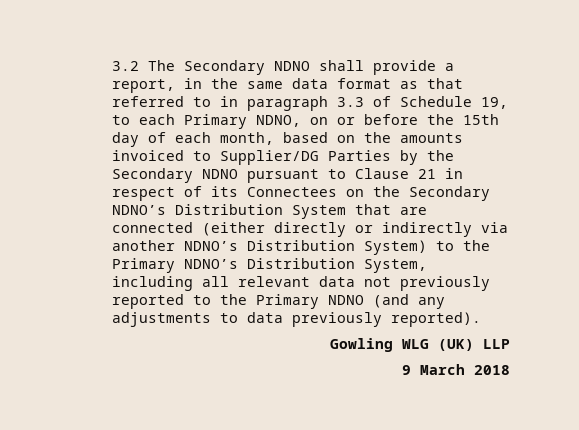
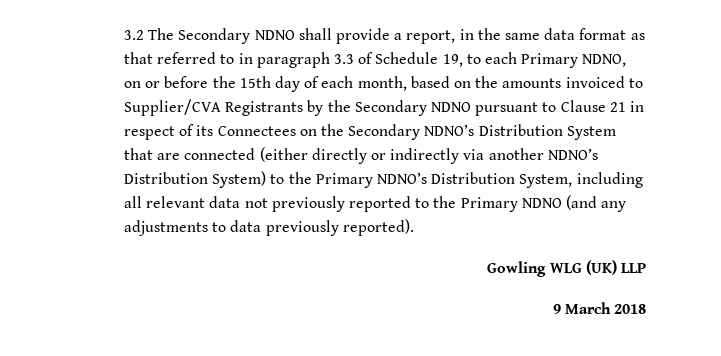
- 3.2 The Secondary NDNO shall provide a report, in the same data format as that referred to in paragraph 3.3 of Schedule 19, to each Primary NDNO, on or before the 15th day of each month, based on the amounts invoiced to Supplier/DG Parties by the Secondary NDNO pursuant to Clause 21 in respect of its Connectees on the Secondary NDNO’s Distribution System that are connected (either directly or indirectly via another NDNO’s Distribution System) to the Primary NDNO’s Distribution System, including all relevant data not previously reported to the Primary NDNO (and any adjustments to data previously reported).
+ 3.2 The Secondary NDNO shall provide a report, in the same data format as that referred to in paragraph 3.3 of Schedule 19, to each Primary NDNO, on or before the 15th day of each month, based on the amounts invoiced to Supplier/CVA Registrants by the Secondary NDNO pursuant to Clause 21 in respect of its Connectees on the Secondary NDNO’s Distribution System that are connected (either directly or indirectly via another NDNO’s Distribution System) to the Primary NDNO’s Distribution System, including all relevant data not previously reported to the Primary NDNO (and any adjustments to data previously reported).

